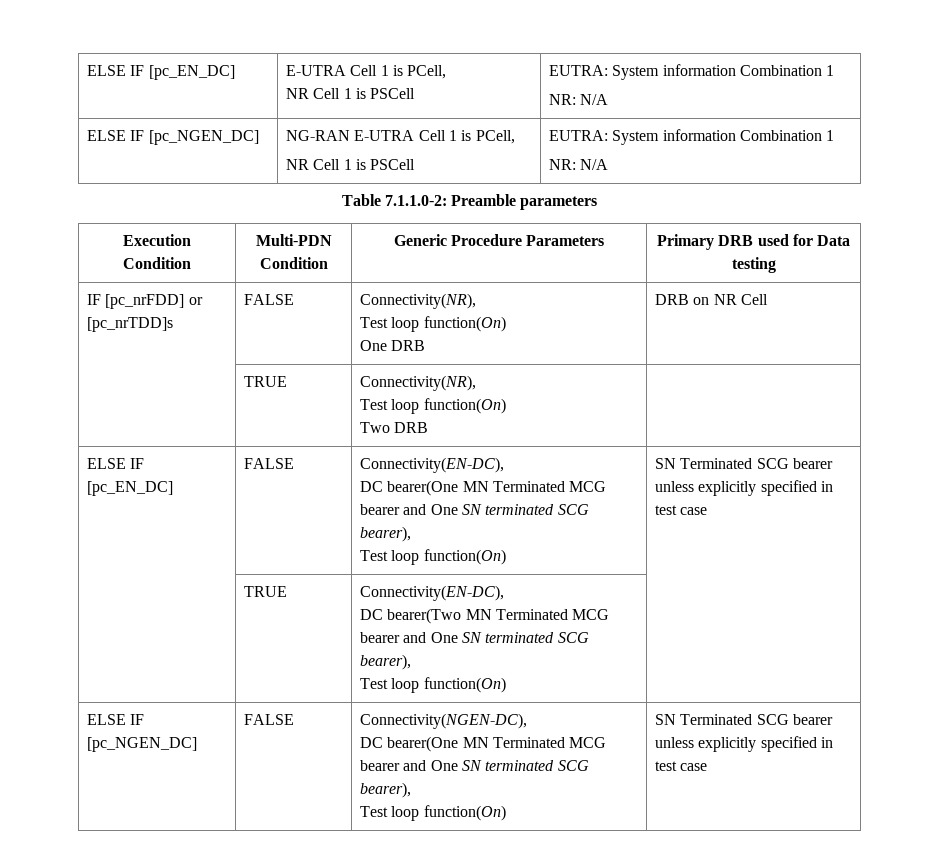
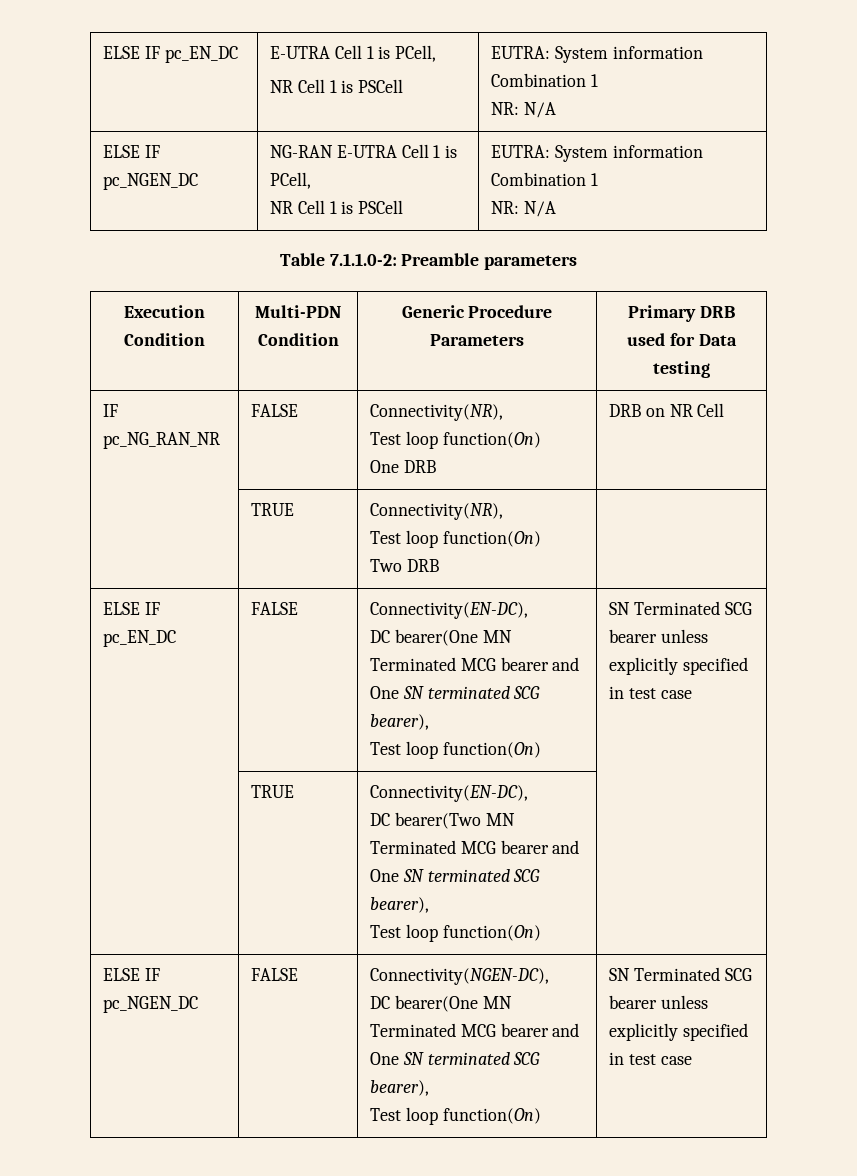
- ELSE IF [pc_EN_DC] | E-UTRA Cell 1 is PCell,
+ ELSE IF pc_EN_DC | E-UTRA Cell 1 is PCell,
- ELSE IF [pc_NGEN_DC] | NG-RAN E-UTRA Cell 1 is PCell,
+ ELSE IF pc_NGEN_DC | NG-RAN E-UTRA Cell 1 is PCell,
- IF [pc_nrFDD] or [pc_nrTDD]s | FALSE | Connectivity(NR),
+ IF pc_NG_RAN_NR | FALSE | Connectivity(NR),
- ELSE IF [pc_EN_DC] | FALSE | Connectivity(EN-DC),
+ ELSE IF pc_EN_DC | FALSE | Connectivity(EN-DC),
- ELSE IF [pc_NGEN_DC] | FALSE | Connectivity(NGEN-DC),
+ ELSE IF pc_NGEN_DC | FALSE | Connectivity(NGEN-DC),

